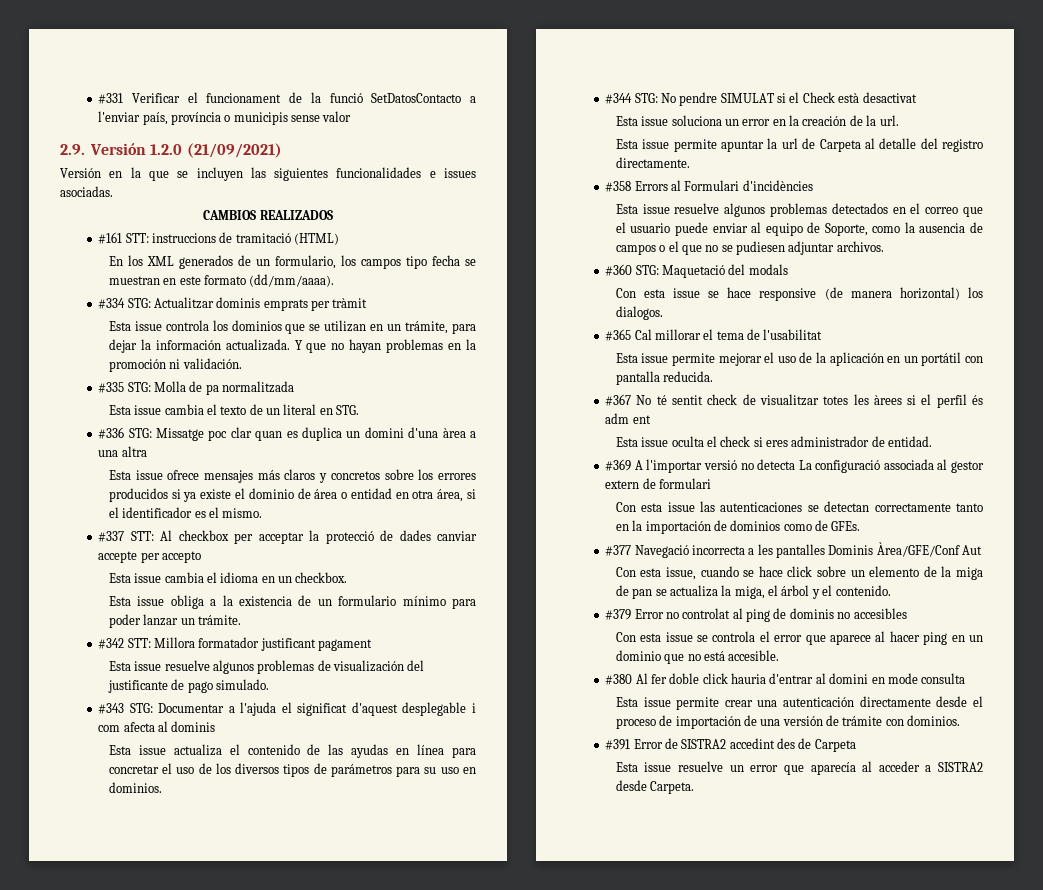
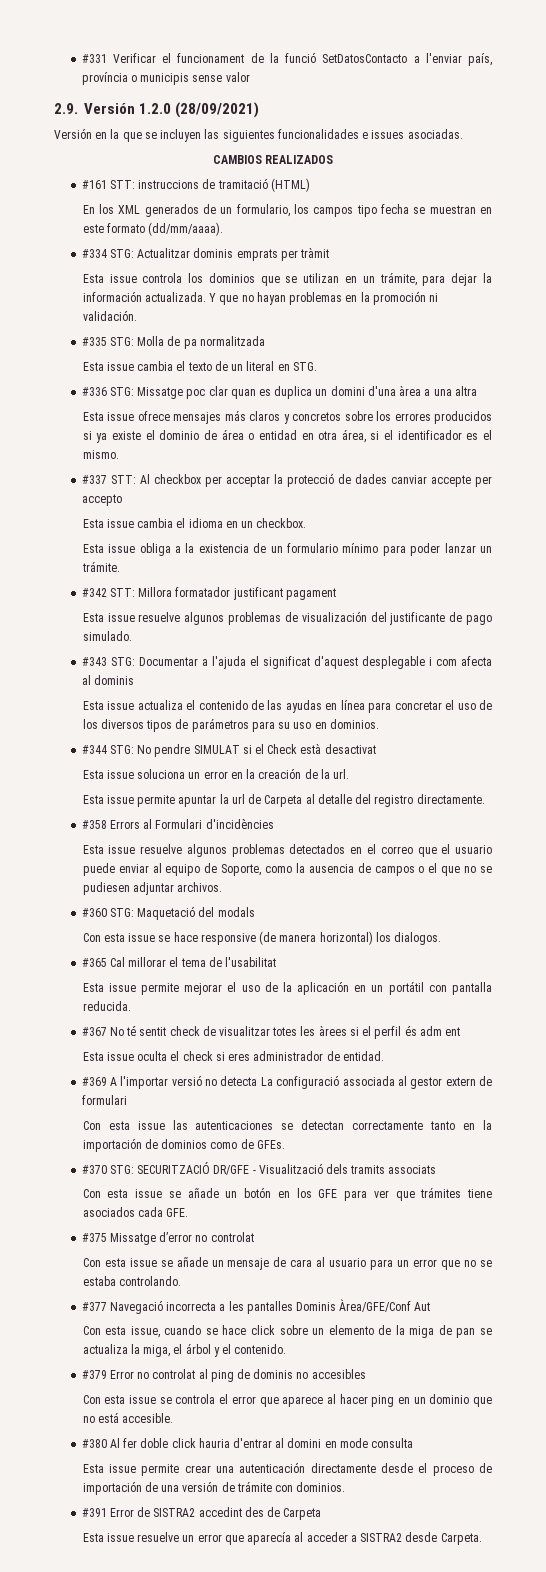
- 2.9. Versión 1.2.0 (21/09/2021)
+ 2.9. Versión 1.2.0 (28/09/2021)
+ #370 STG: SECURITZACIÓ DR/GFE - Visualització dels tramits associats
+ Con esta issue se añade un botón en los GFE para ver que trámites tiene asociados cada GFE.
+ #375 Missatge d’error no controlat
+ Con esta issue se añade un mensaje de cara al usuario para un error que no se estaba controlando.

